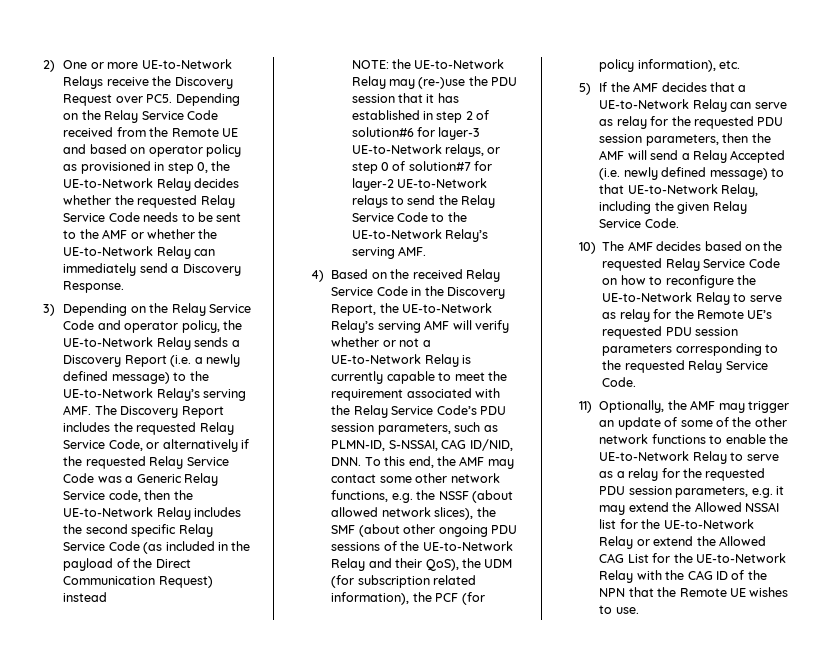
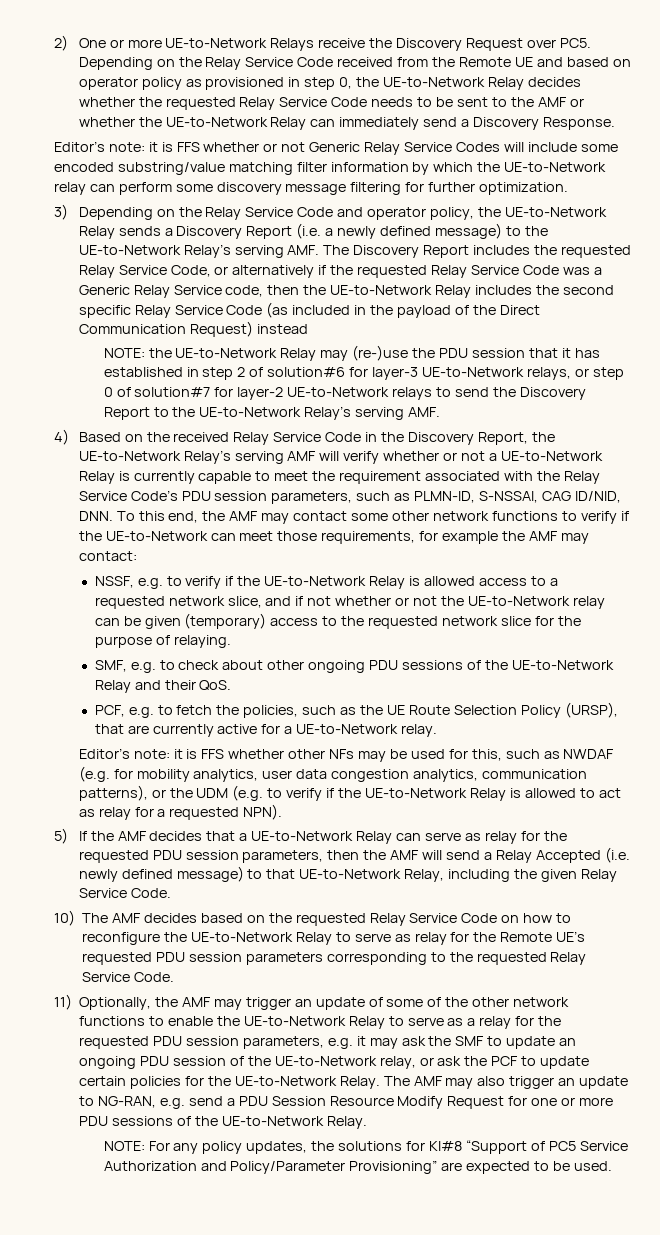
+ Editor’s note: it is FFS whether or not Generic Relay Service Codes will include some encoded substring/value matching filter information by which the UE-to-Network relay can perform some discovery message filtering for further optimization.
- NOTE: the UE-to-Network Relay may (re-)use the PDU session that it has established in step 2 of solution#6 for layer-3 UE-to-Network relays, or step 0 of solution#7 for layer-2 UE-to-Network relays to send the Relay Service Code to the UE-to-Network Relay’s serving AMF.
+ NOTE: the UE-to-Network Relay may (re-)use the PDU session that it has established in step 2 of solution#6 for layer-3 UE-to-Network relays, or step 0 of solution#7 for layer-2 UE-to-Network relays to send the Discovery Report to the UE-to-Network Relay’s serving AMF.
- 4) Based on the received Relay Service Code in the Discovery Report, the UE-to-Network Relay’s serving AMF will verify whether or not a UE-to-Network Relay is currently capable to meet the requirement associated with the Relay Service Code’s PDU session parameters, such as PLMN-ID, S-NSSAI, CAG ID/NID, DNN. To this end, the AMF may contact some other network functions, e.g. the NSSF (about allowed network slices), the SMF (about other ongoing PDU sessions of the UE-to-Network Relay and their QoS), the UDM (for subscription related information), the PCF (for policy information), etc.
+ 4) Based on the received Relay Service Code in the Discovery Report, the UE-to-Network Relay’s serving AMF will verify whether or not a UE-to-Network Relay is currently capable to meet the requirement associated with the Relay Service Code’s PDU session parameters, such as PLMN-ID, S-NSSAI, CAG ID/NID, DNN. To this end, the AMF may contact some other network functions to verify if the UE-to-Network can meet those requirements, for example the AMF may contact:
+ NSSF, e.g. to verify if the UE-to-Network Relay is allowed access to a requested network slice, and if not whether or not the UE-to-Network relay can be given (temporary) access to the requested network slice for the purpose of relaying.
+ SMF, e.g. to check about other ongoing PDU sessions of the UE-to-Network Relay and their QoS.
+ PCF, e.g. to fetch the policies, such as the UE Route Selection Policy (URSP), that are currently active for a UE-to-Network relay.
+ Editor’s note: it is FFS whether other NFs may be used for this, such as NWDAF (e.g. for mobility analytics, user data congestion analytics, communication patterns), or the UDM (e.g. to verify if the UE-to-Network Relay is allowed to act as relay for a requested NPN).
- 11) Optionally, the AMF may trigger an update of some of the other network functions to enable the UE-to-Network Relay to serve as a relay for the requested PDU session parameters, e.g. it may extend the Allowed NSSAI list for the UE-to-Network Relay or extend the Allowed CAG List for the UE-to-Network Relay with the CAG ID of the NPN that the Remote UE wishes to use.
+ 11) Optionally, the AMF may trigger an update of some of the other network functions to enable the UE-to-Network Relay to serve as a relay for the requested PDU session parameters, e.g. it may ask the SMF to update an ongoing PDU session of the UE-to-Network relay, or ask the PCF to update certain policies for the UE-to-Network Relay. The AMF may also trigger an update to NG-RAN, e.g. send a PDU Session Resource Modify Request for one or more PDU sessions of the UE-to-Network Relay.
+ NOTE: For any policy updates, the solutions for KI#8 “Support of PC5 Service Authorization and Policy/Parameter Provisioning” are expected to be used.

